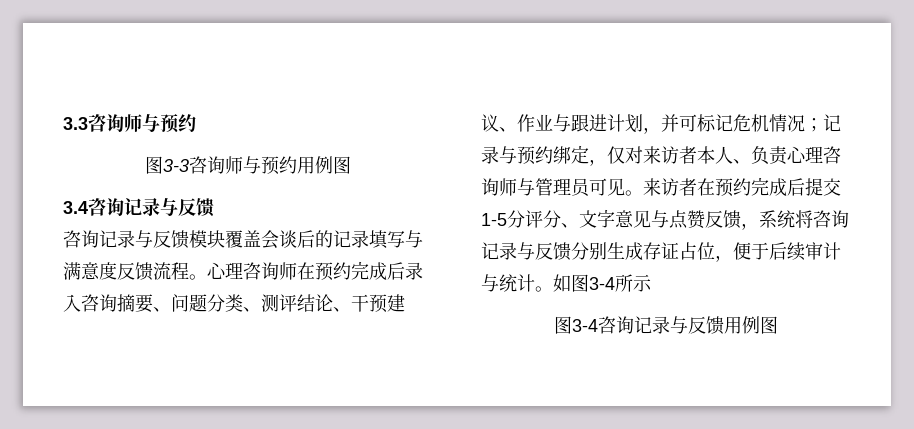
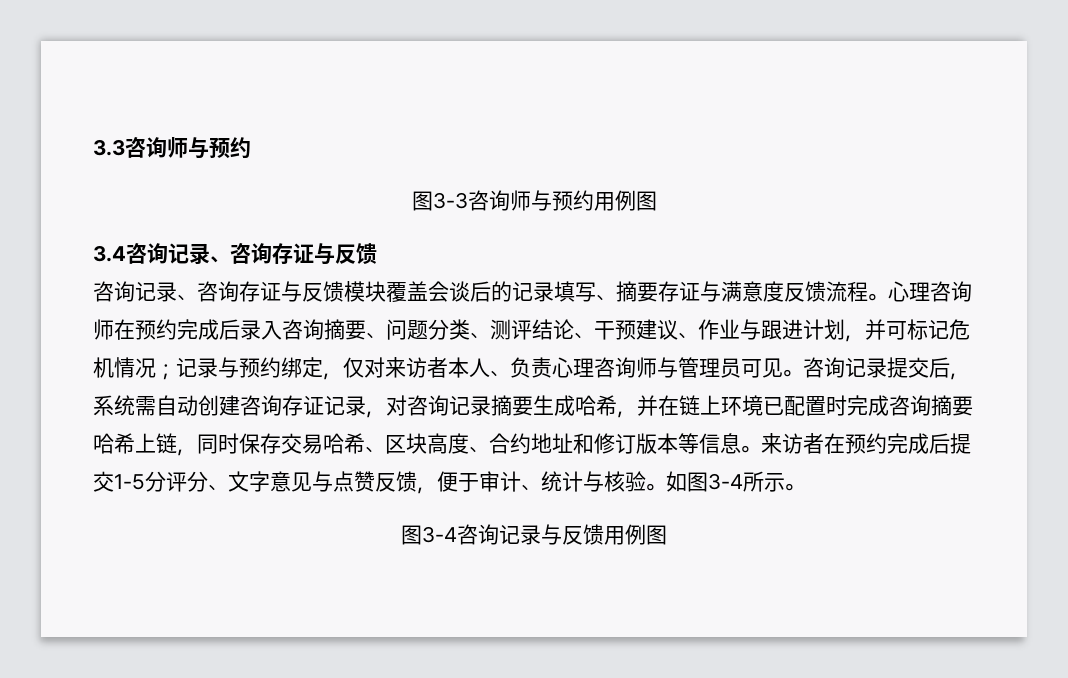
- 3.4咨询记录与反馈
+ 3.4咨询记录、咨询存证与反馈
- 咨询记录与反馈模块覆盖会谈后的记录填写与满意度反馈流程。
+ 咨询记录、咨询存证与反馈模块覆盖会谈后的记录填写、摘要存证与满意度反馈流程。
+ 咨询记录提交后，系统需自动创建咨询存证记录，对咨询记录摘要生成哈希，并在链上环境已配置时完成咨询摘要哈希上链，同时保存交易哈希、区块高度、合约地址和修订版本等信息。
- 来访者在预约完成后提交1-5分评分、文字意见与点赞反馈，系统将咨询记录与反馈分别生成存证占位，便于后续审计与统计。
+ 来访者在预约完成后提交1-5分评分、文字意见与点赞反馈，便于审计、统计与核验。
- 如图3-4所示
+ 如图3-4所示。

